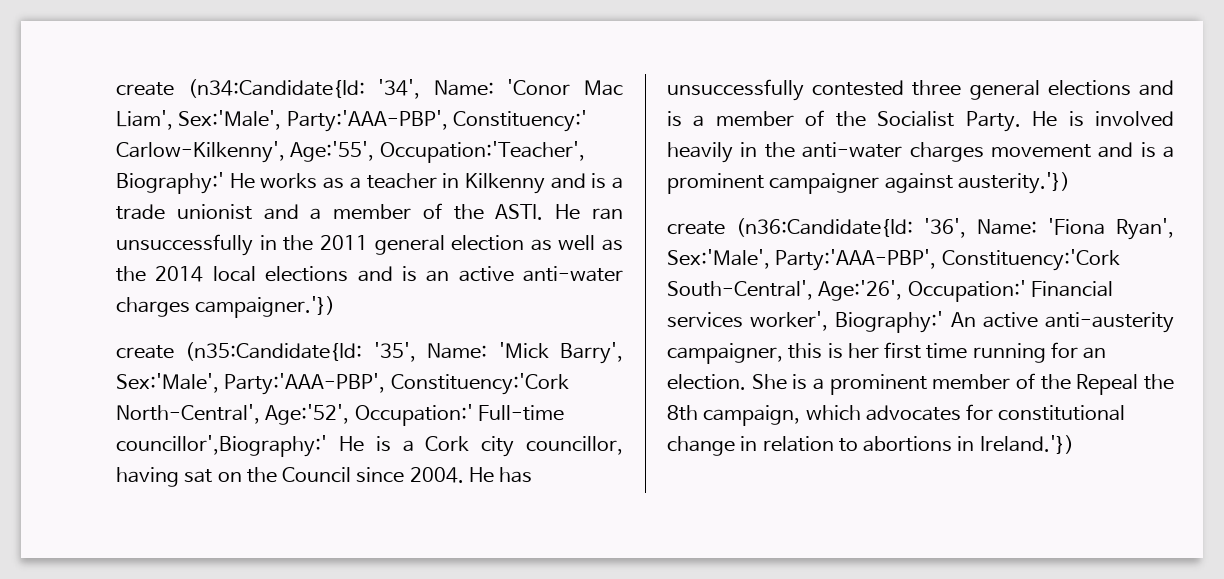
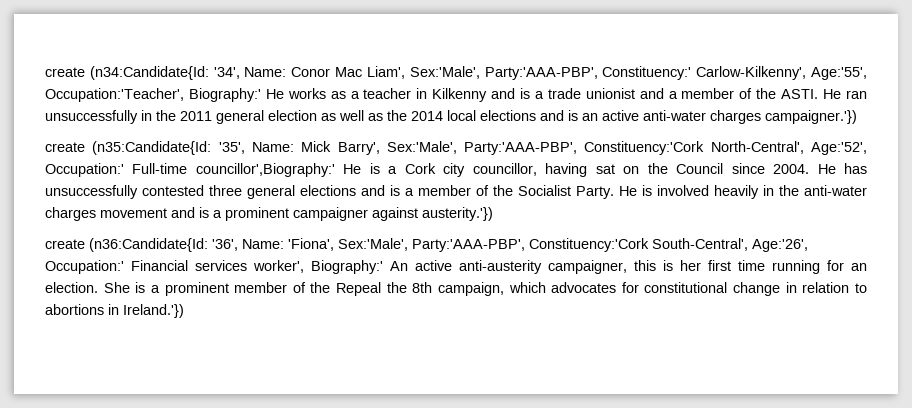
- create (n34:Candidate{Id: '34', Name: 'Conor Mac Liam', Sex:'Male', Party:'AAA-PBP', Constituency:' Carlow-Kilkenny', Age:'55', Occupation:'Teacher', Biography:' He works as a teacher in Kilkenny and is a trade unionist and a member of the ASTI.
+ create (n34:Candidate{Id: '34', Name: Conor Mac Liam', Sex:'Male', Party:'AAA-PBP', Constituency:' Carlow-Kilkenny', Age:'55', Occupation:'Teacher', Biography:' He works as a teacher in Kilkenny and is a trade unionist and a member of the ASTI.
- create (n35:Candidate{Id: '35', Name: 'Mick Barry', Sex:'Male', Party:'AAA-PBP', Constituency:'Cork North-Central', Age:'52', Occupation:' Full-time councillor',Biography:' He is a Cork city councillor, having sat on the Council since 2004.
+ create (n35:Candidate{Id: '35', Name: Mick Barry', Sex:'Male', Party:'AAA-PBP', Constituency:'Cork North-Central', Age:'52', Occupation:' Full-time councillor',Biography:' He is a Cork city councillor, having sat on the Council since 2004.
- create (n36:Candidate{Id: '36', Name: 'Fiona Ryan', Sex:'Male', Party:'AAA-PBP', Constituency:'Cork South-Central', Age:'26', Occupation:' Financial services worker', Biography:' An active anti-austerity campaigner, this is her first time running for an election.
+ create (n36:Candidate{Id: '36', Name: 'Fiona', Sex:'Male', Party:'AAA-PBP', Constituency:'Cork South-Central', Age:'26', Occupation:' Financial services worker', Biography:' An active anti-austerity campaigner, this is her first time running for an election.

